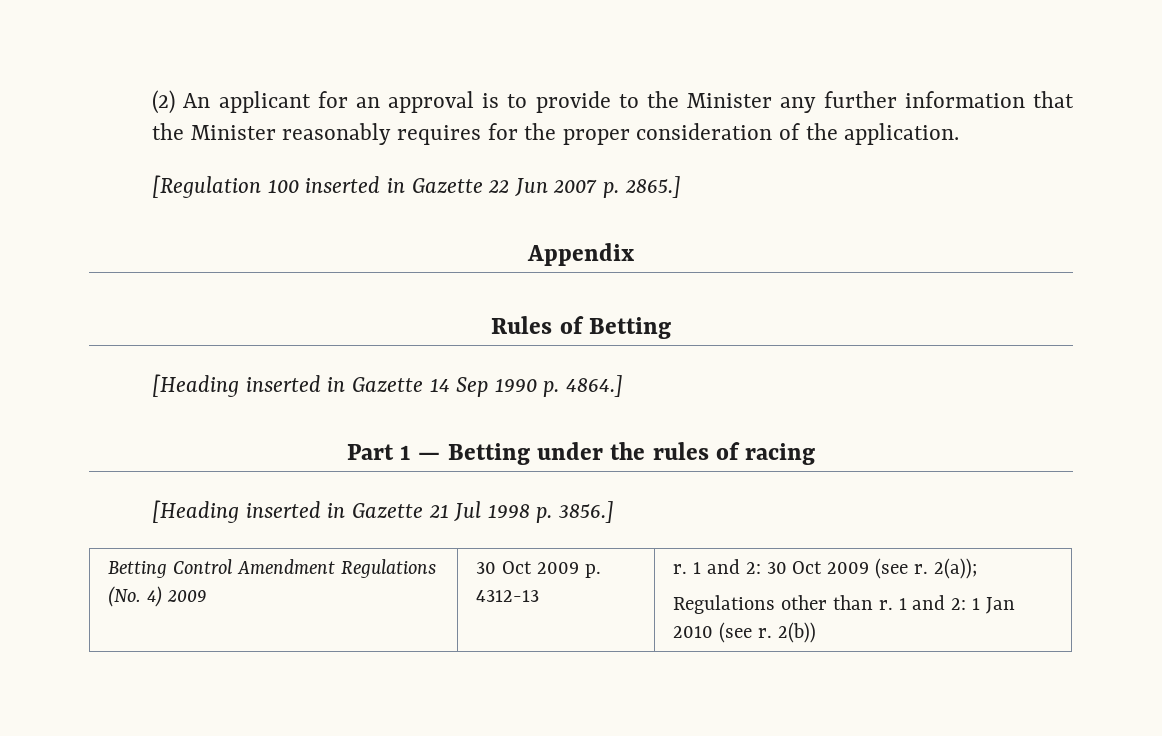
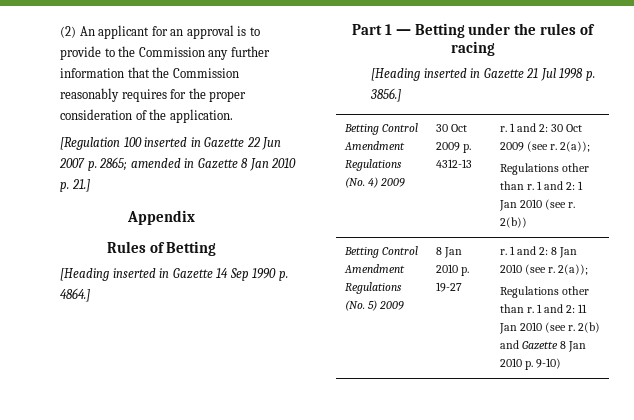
- (2) An applicant for an approval is to provide to the Minister any further information that the Minister reasonably requires for the proper consideration of the application.
+ (2) An applicant for an approval is to provide to the Commission any further information that the Commission reasonably requires for the proper consideration of the application.
- [Regulation 100 inserted in Gazette 22 Jun 2007 p. 2865.]
+ [Regulation 100 inserted in Gazette 22 Jun 2007 p. 2865; amended in Gazette 8 Jan 2010 p. 21.]
+ Betting Control Amendment Regulations (No. 5) 2009 | 8 Jan 2010 p. 19-27 | r. 1 and 2: 8 Jan 2010 (see r. 2(a));
+ Regulations other than r. 1 and 2: 11 Jan 2010 (see r. 2(b) and Gazette 8 Jan 2010 p. 9-10)

